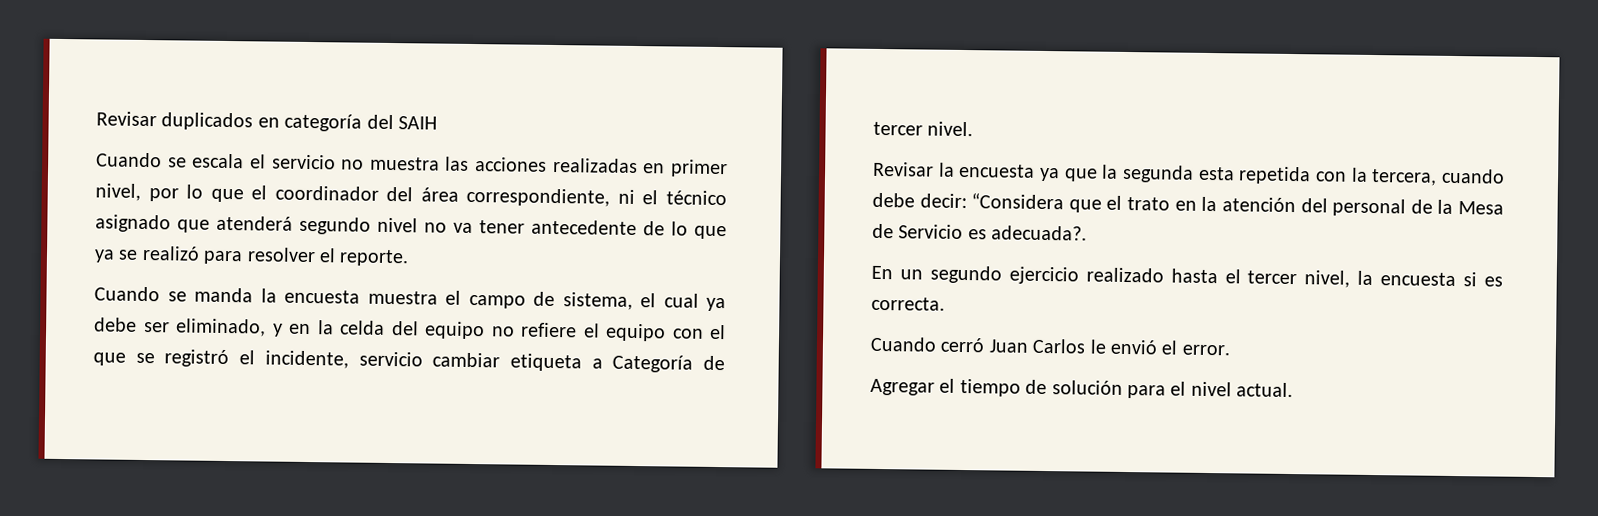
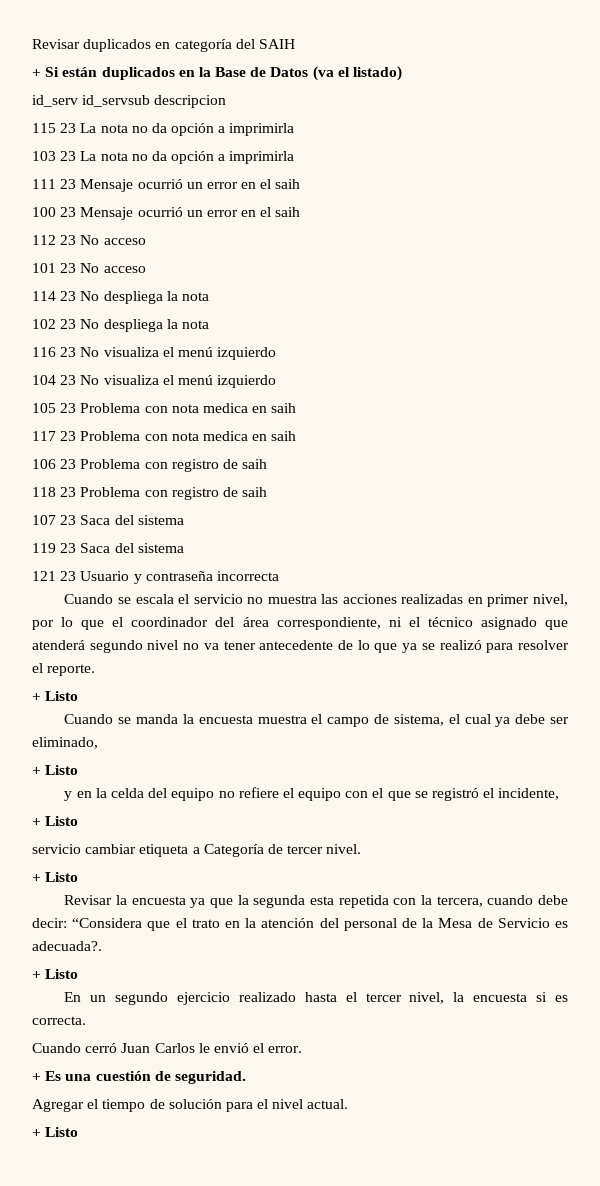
+ + Si están duplicados en la Base de Datos (va el listado)
+ id_serv id_servsub descripcion
+ 115 23 La nota no da opción a imprimirla
+ 103 23 La nota no da opción a imprimirla
+ 111 23 Mensaje ocurrió un error en el saih
+ 100 23 Mensaje ocurrió un error en el saih
+ 112 23 No acceso
+ 101 23 No acceso
+ 114 23 No despliega la nota
+ 102 23 No despliega la nota
+ 116 23 No visualiza el menú izquierdo
+ 104 23 No visualiza el menú izquierdo
+ 105 23 Problema con nota medica en saih
+ 117 23 Problema con nota medica en saih
+ 106 23 Problema con registro de saih
+ 118 23 Problema con registro de saih
+ 107 23 Saca del sistema
+ 119 23 Saca del sistema
+ 121 23 Usuario y contraseña incorrecta
  Cuando se escala el servicio no muestra las acciones realizadas en primer nivel, por lo que el coordinador del área correspondiente, ni el técnico asignado que atenderá segundo nivel no va tener antecedente de lo que ya se realizó para resolver el reporte.
+ + Listo
- Cuando se manda la encuesta muestra el campo de sistema, el cual ya debe ser eliminado, y en la celda del equipo no refiere el equipo con el que se registró el incidente, servicio cambiar etiqueta a Categoría de tercer nivel.
+ Cuando se manda la encuesta muestra el campo de sistema, el cual ya debe ser eliminado,
+ + Listo
+ y en la celda del equipo no refiere el equipo con el que se registró el incidente,
+ + Listo
+ servicio cambiar etiqueta a Categoría de tercer nivel.
+ + Listo
  Revisar la encuesta ya que la segunda esta repetida con la tercera, cuando debe decir: “Considera que el trato en la atención del personal de la Mesa de Servicio es adecuada?.
+ + Listo
+ + Es una cuestión de seguridad.
  Agregar el tiempo de solución para el nivel actual.
+ + Listo

